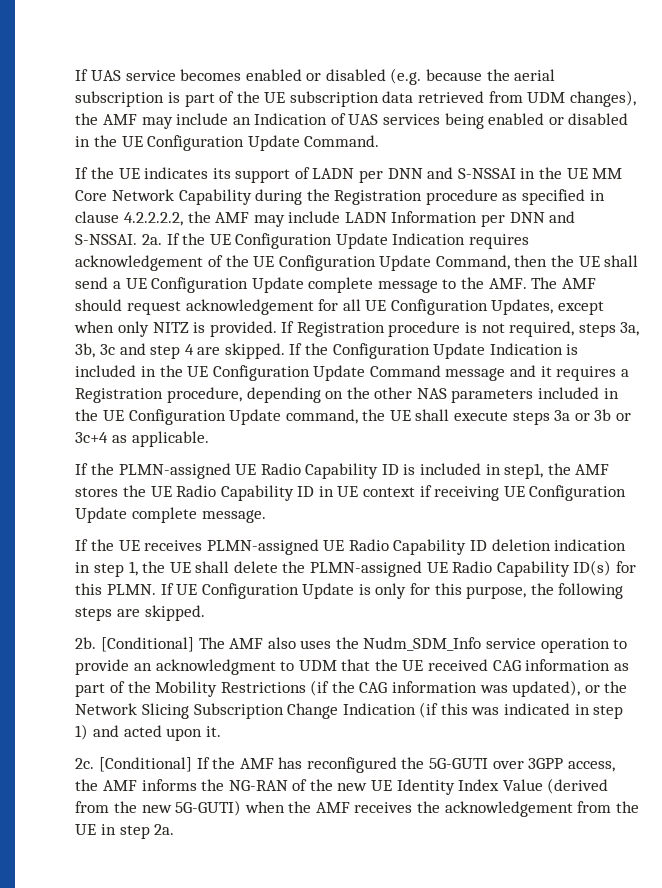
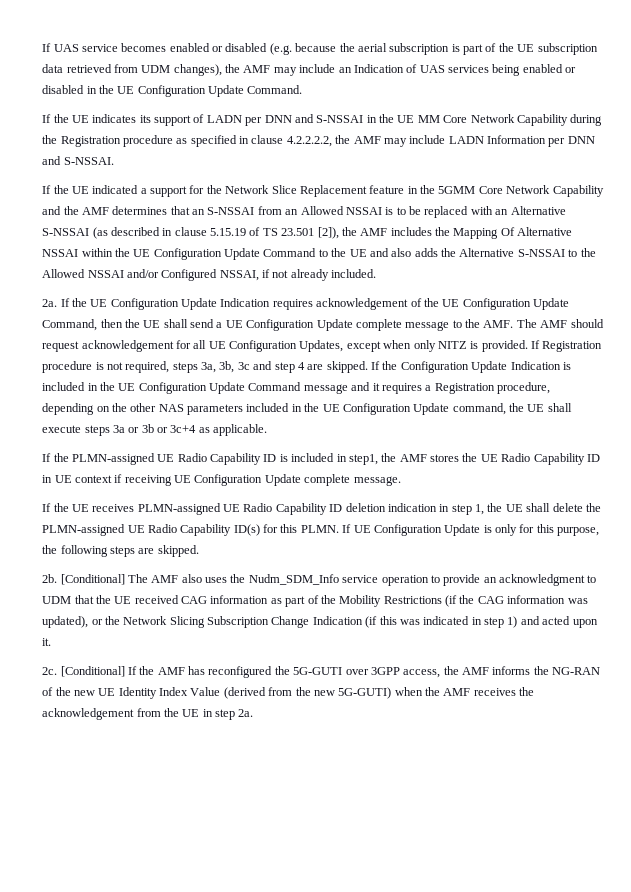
- If the UE indicates its support of LADN per DNN and S-NSSAI in the UE MM Core Network Capability during the Registration procedure as specified in clause 4.2.2.2.2, the AMF may include LADN Information per DNN and S-NSSAI. 2a.
+ If the UE indicates its support of LADN per DNN and S-NSSAI in the UE MM Core Network Capability during the Registration procedure as specified in clause 4.2.2.2.2, the AMF may include LADN Information per DNN and S-NSSAI.
+ If the UE indicated a support for the Network Slice Replacement feature in the 5GMM Core Network Capability and the AMF determines that an S-NSSAI from an Allowed NSSAI is to be replaced with an Alternative S-NSSAI (as described in clause 5.15.19 of TS 23.501 [2]), the AMF includes the Mapping Of Alternative NSSAI within the UE Configuration Update Command to the UE and also adds the Alternative S-NSSAI to the Allowed NSSAI and/or Configured NSSAI, if not already included.
+ 2a.

